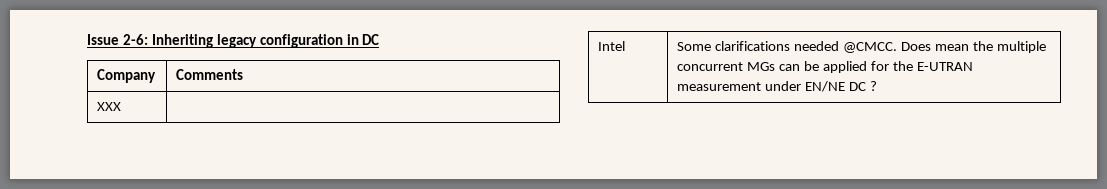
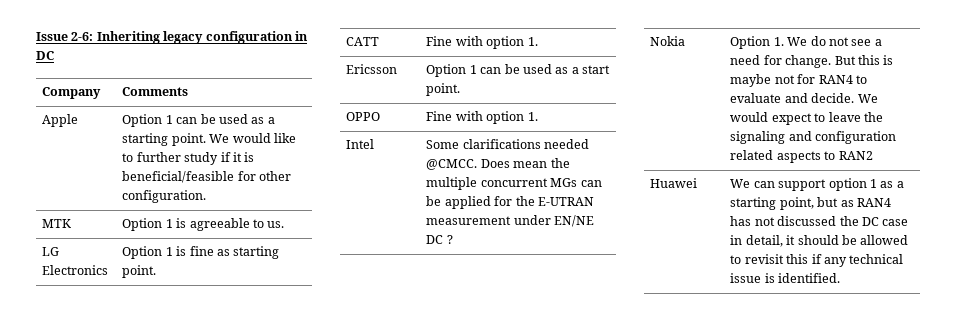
- XXX |
+ Apple | Option 1 can be used as a starting point. We would like to further study if it is beneficial/feasible for other configuration.
+ MTK | Option 1 is agreeable to us.
+ LG Electronics | Option 1 is fine as starting point.
+ CATT | Fine with option 1.
+ Ericsson | Option 1 can be used as a start point.
+ OPPO | Fine with option 1.
+ Nokia | Option 1. We do not see a need for change. But this is maybe not for RAN4 to evaluate and decide. We would expect to leave the signaling and configuration related aspects to RAN2
+ Huawei | We can support option 1 as a starting point, but as RAN4 has not discussed the DC case in detail, it should be allowed to revisit this if any technical issue is identified.

